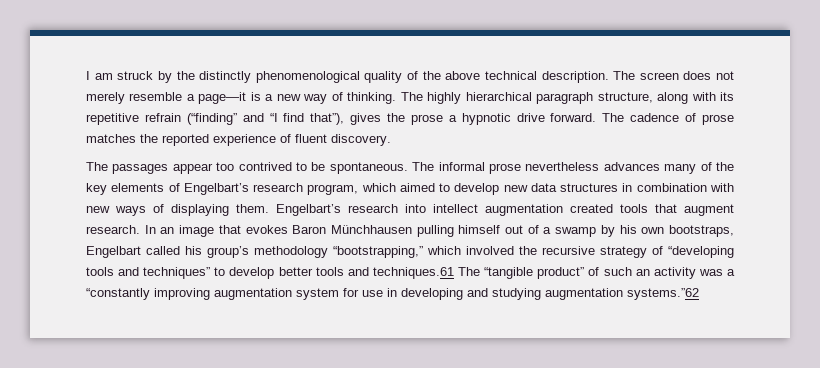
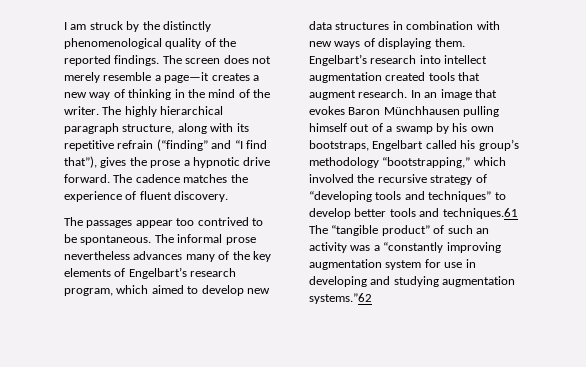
- I am struck by the distinctly phenomenological quality of the above technical description.
+ I am struck by the distinctly phenomenological quality of the reported findings.
- The screen does not merely resemble a page—it is a new way of thinking.
+ The screen does not merely resemble a page—it creates a new way of thinking in the mind of the writer.
- The cadence of prose matches the reported experience of fluent discovery.
+ The cadence matches the experience of fluent discovery.

